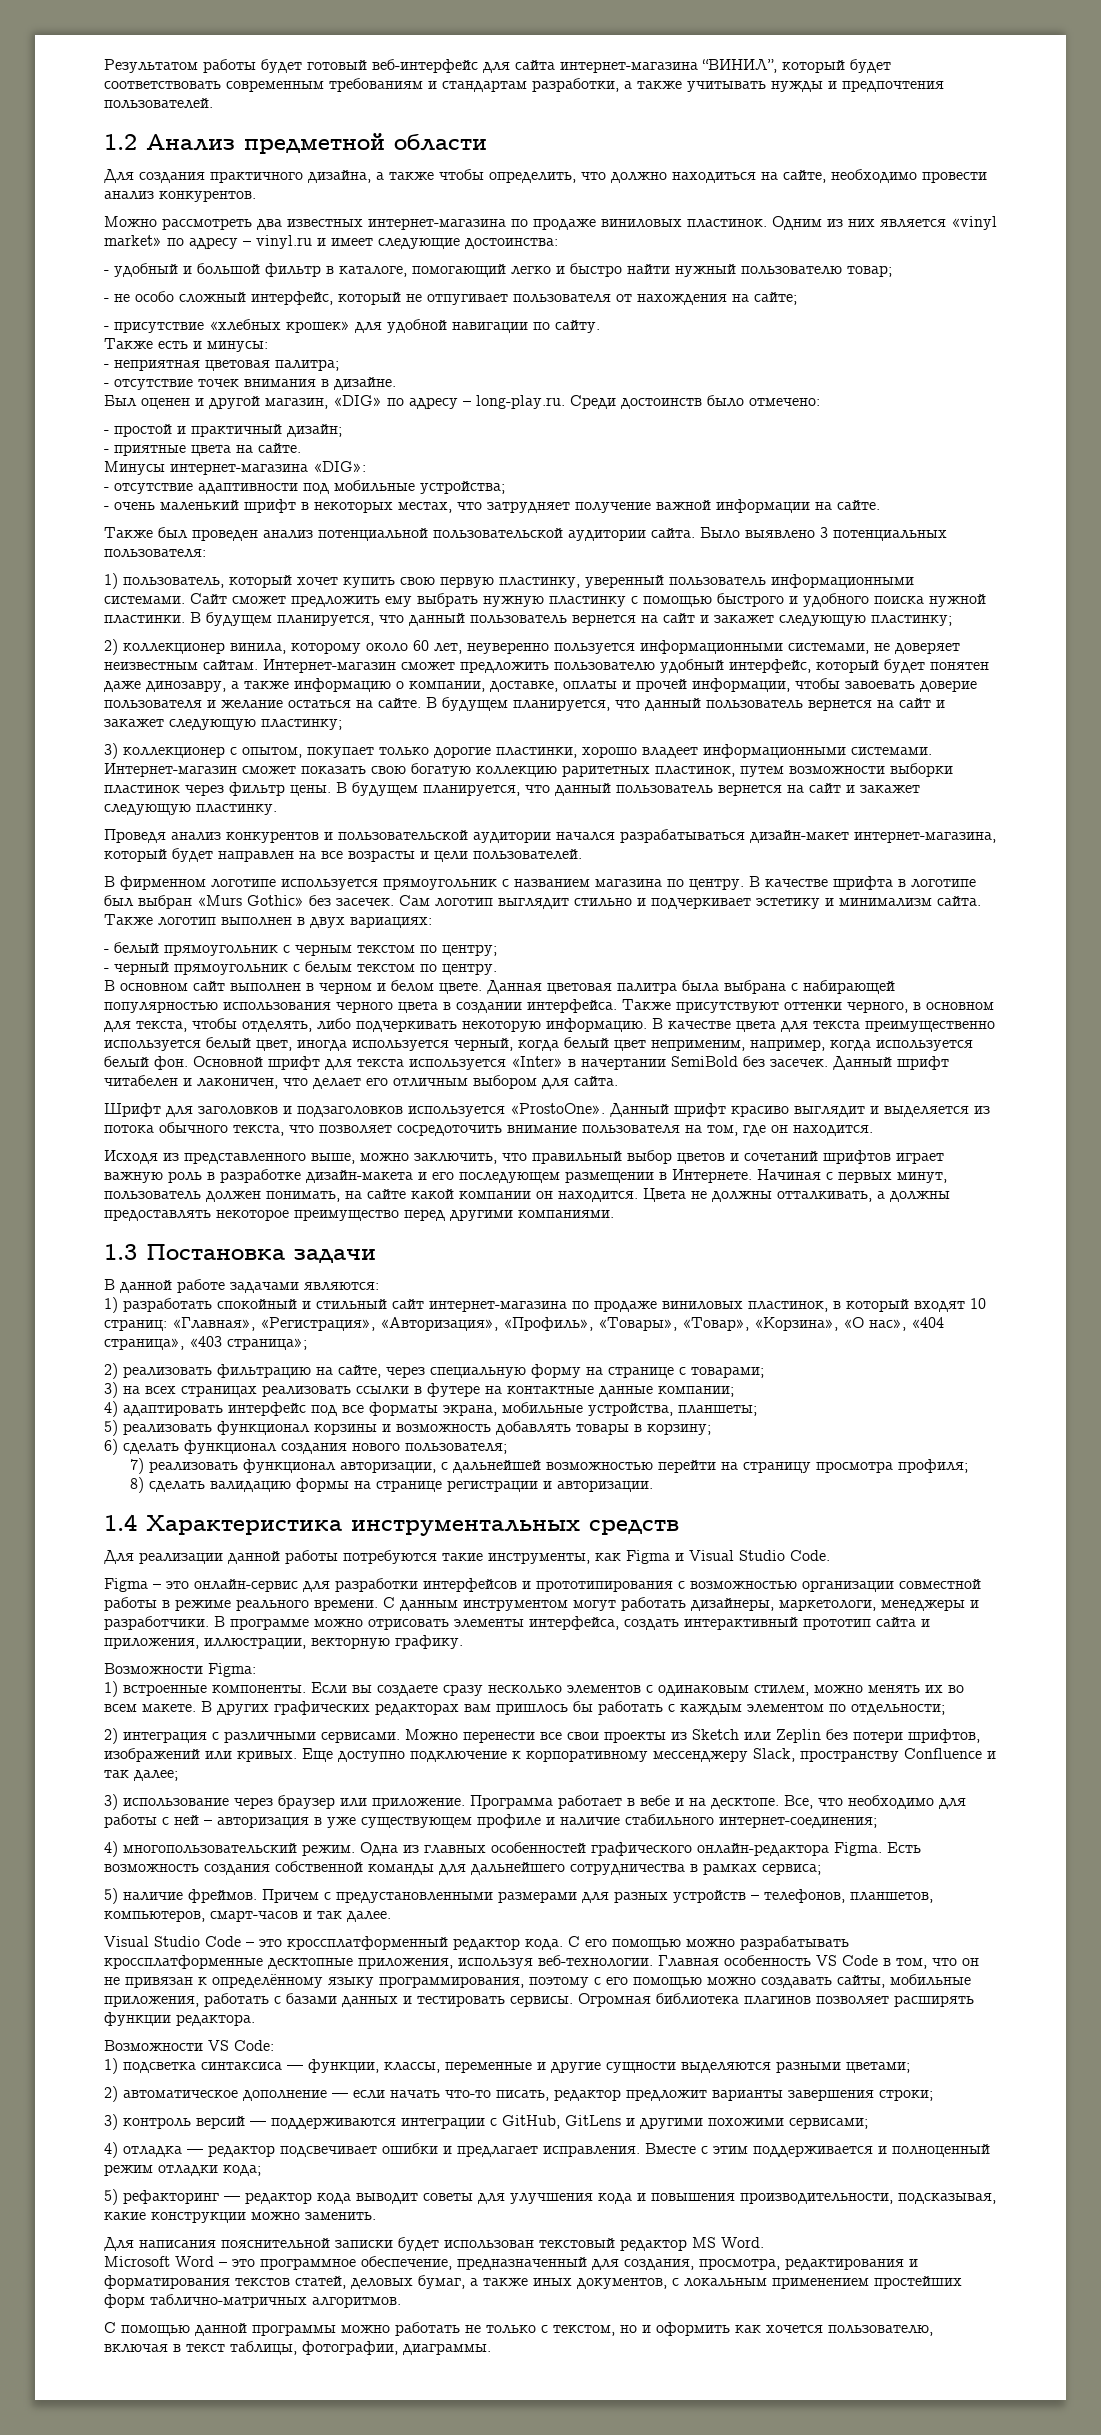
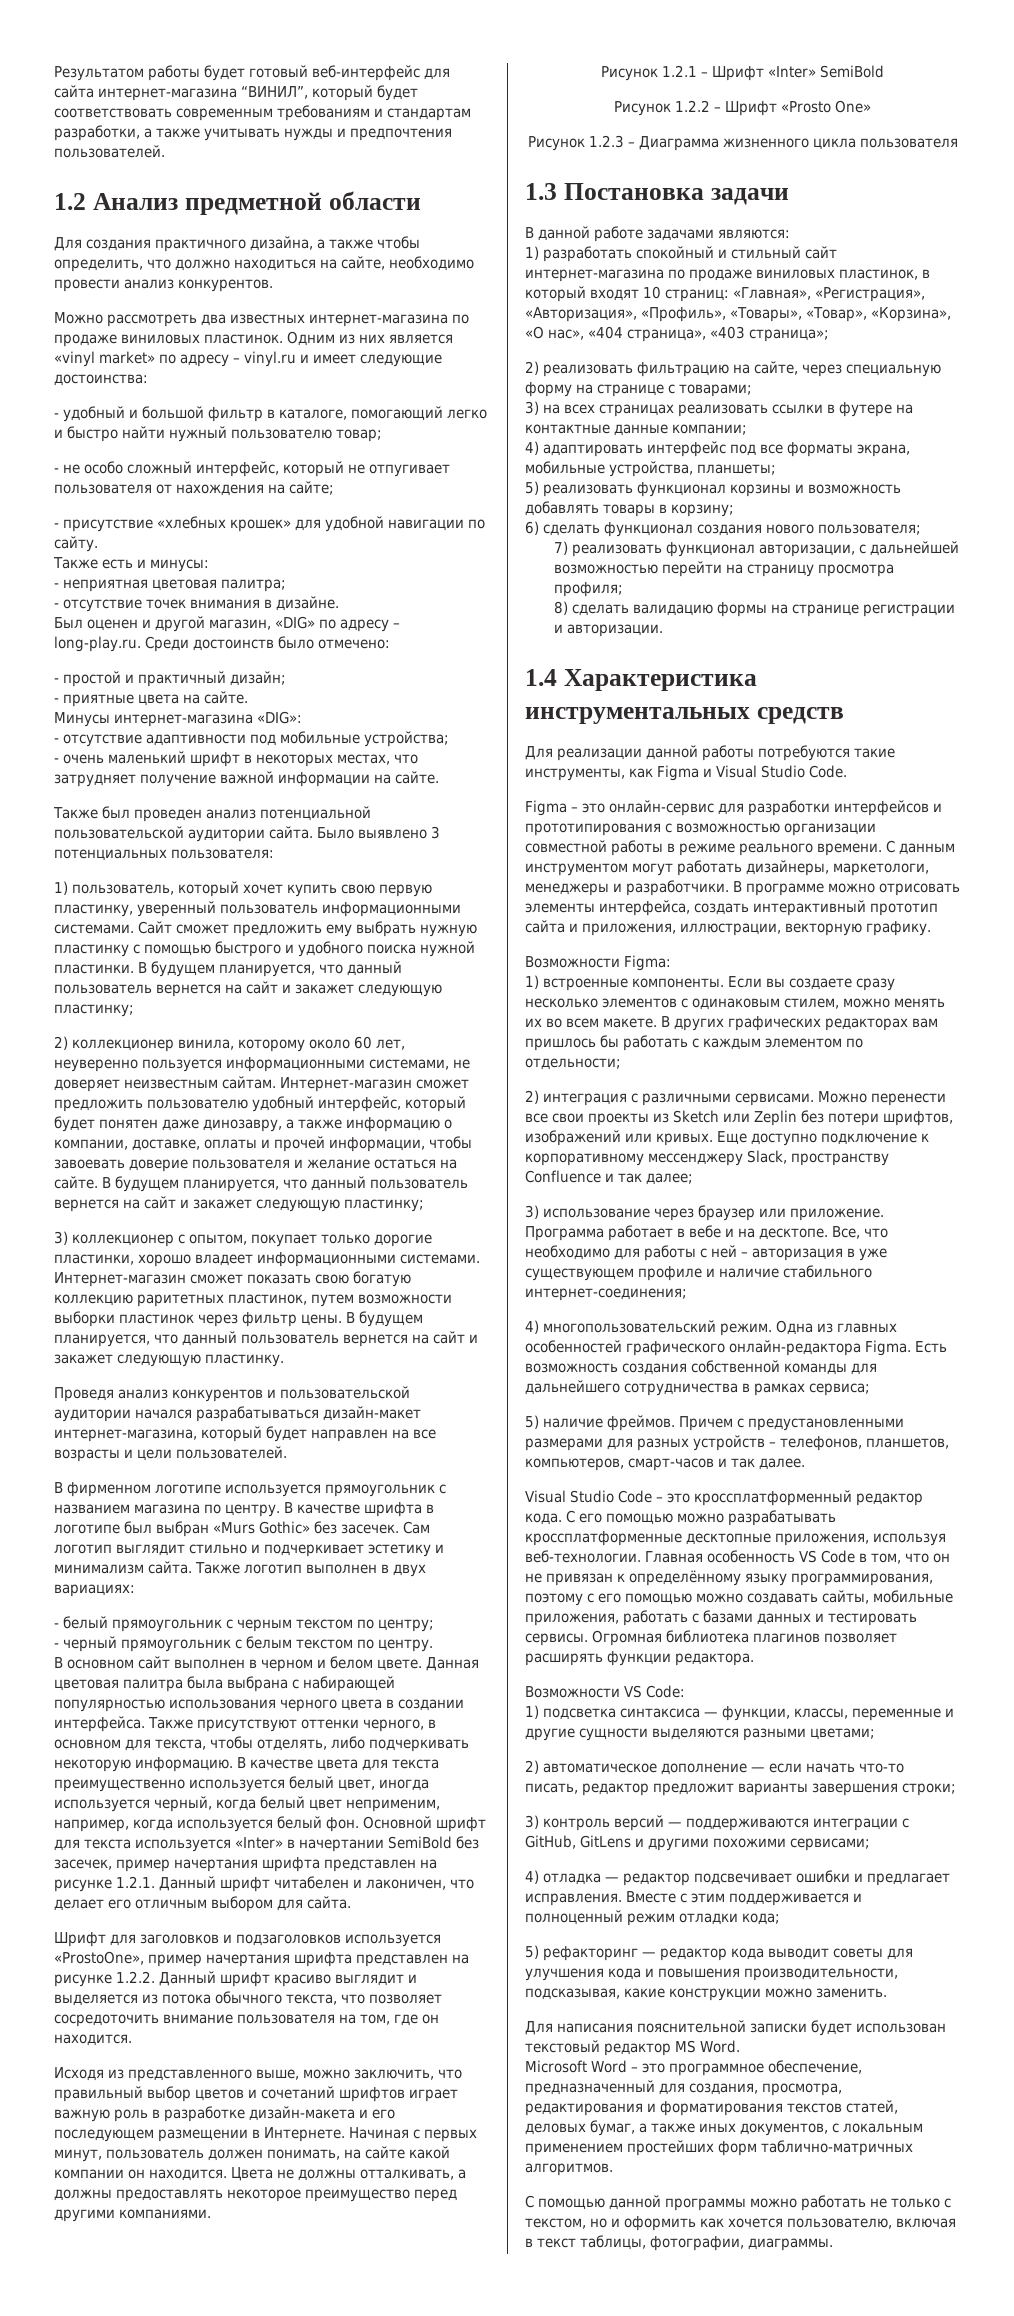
- Основной шрифт для текста используется «Inter» в начертании SemiBold без засечек. Данный шрифт читабелен и лаконичен, что делает его отличным выбором для сайта.
+ Основной шрифт для текста используется «Inter» в начертании SemiBold без засечек, пример начертания шрифта представлен на рисунке 1.2.1. Данный шрифт читабелен и лаконичен, что делает его отличным выбором для сайта.
- Шрифт для заголовков и подзаголовков используется «ProstoOne». Данный шрифт красиво выглядит и выделяется из потока обычного текста, что позволяет сосредоточить внимание пользователя на том, где он находится.
+ Шрифт для заголовков и подзаголовков используется «ProstoOne», пример начертания шрифта представлен на рисунке 1.2.2. Данный шрифт красиво выглядит и выделяется из потока обычного текста, что позволяет сосредоточить внимание пользователя на том, где он находится.
+ Рисунок 1.2.1 – Шрифт «Inter» SemiBold
+ Рисунок 1.2.2 – Шрифт «Prosto One»
+ Рисунок 1.2.3 – Диаграмма жизненного цикла пользователя

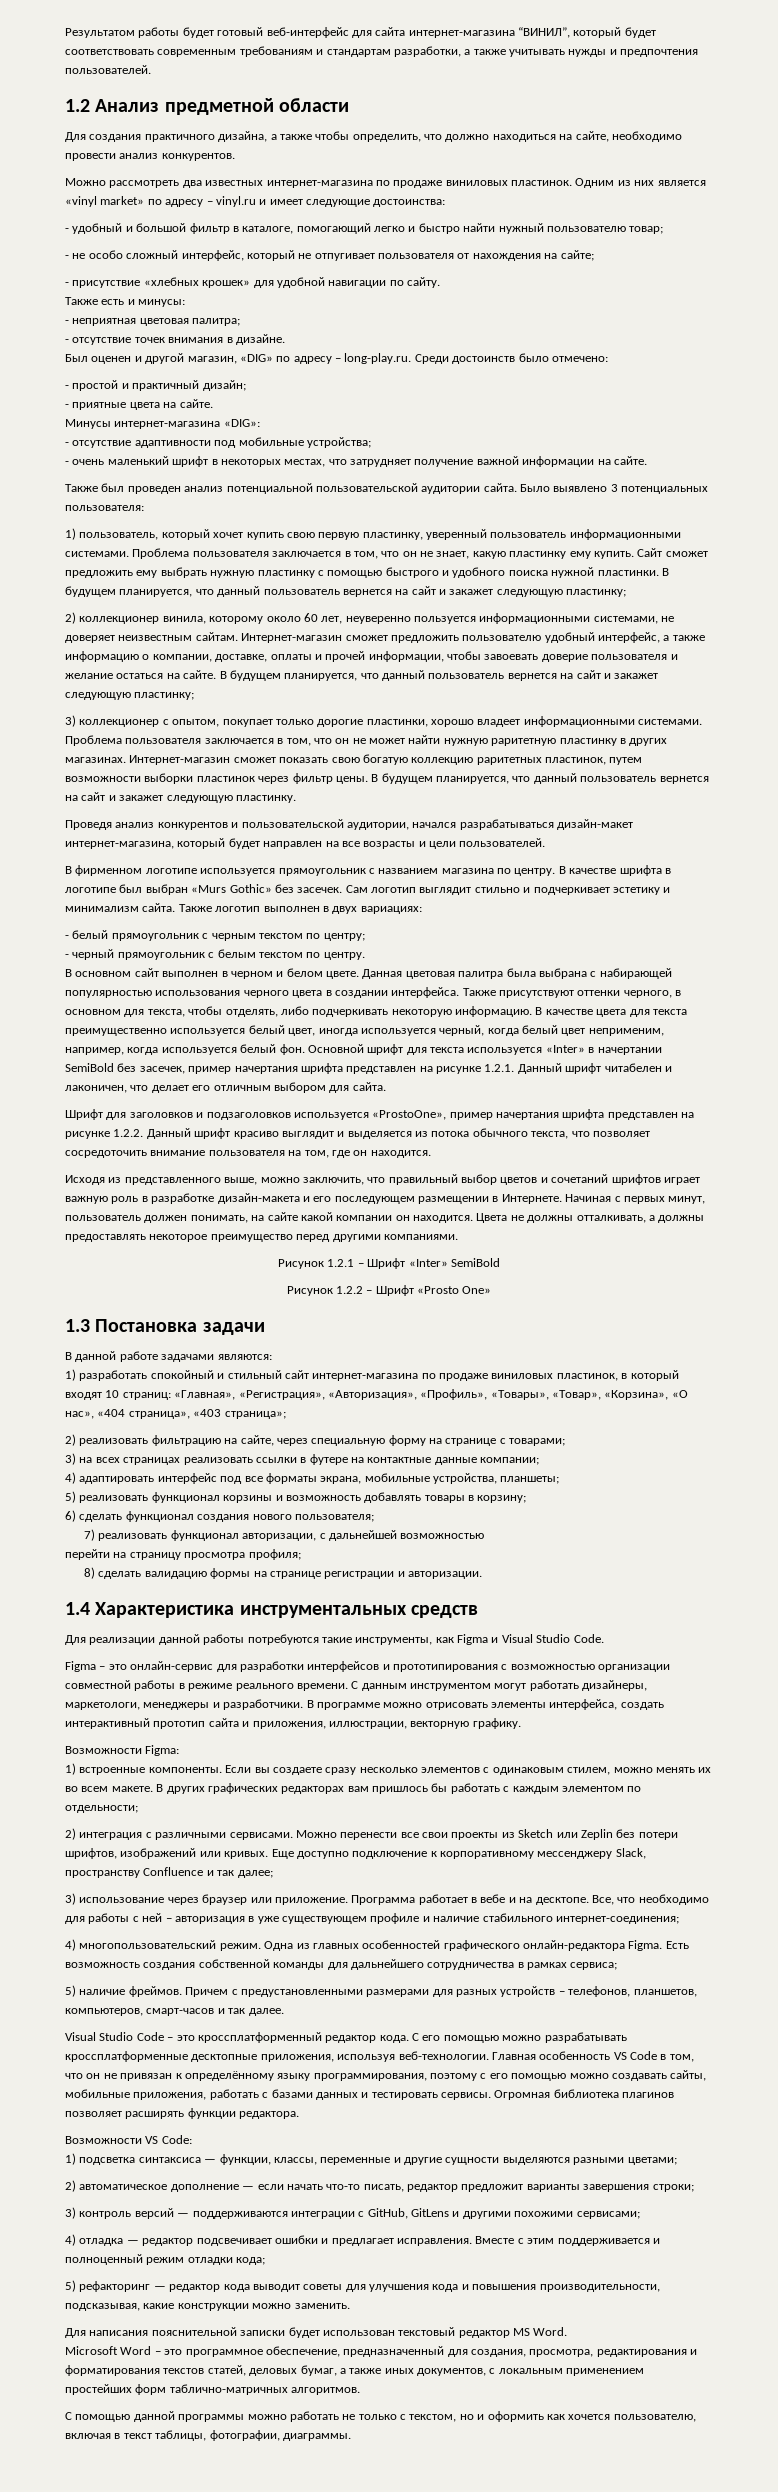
+ Проблема пользователя заключается в том, что он не знает, какую пластинку ему купить.
- Интернет-магазин сможет предложить пользователю удобный интерфейс, который будет понятен даже динозавру, а также информацию о компании, доставке, оплаты и прочей информации, чтобы завоевать доверие пользователя и желание остаться на сайте.
+ Интернет-магазин сможет предложить пользователю удобный интерфейс, а также информацию о компании, доставке, оплаты и прочей информации, чтобы завоевать доверие пользователя и желание остаться на сайте.
+ Проблема пользователя заключается в том, что он не может найти нужную раритетную пластинку в других магазинах.
- Проведя анализ конкурентов и пользовательской аудитории начался разрабатываться дизайн-макет интернет-магазина, который будет направлен на все возрасты и цели пользователей.
+ Проведя анализ конкурентов и пользовательской аудитории, начался разрабатываться дизайн-макет интернет-магазина, который будет направлен на все возрасты и цели пользователей.
- Рисунок 1.2.3 – Диаграмма жизненного цикла пользователя
- 7) реализовать функционал авторизации, с дальнейшей возможностью перейти на страницу просмотра профиля;
+ 7) реализовать функционал авторизации, с дальнейшей возможностью
+ перейти на страницу просмотра профиля;

